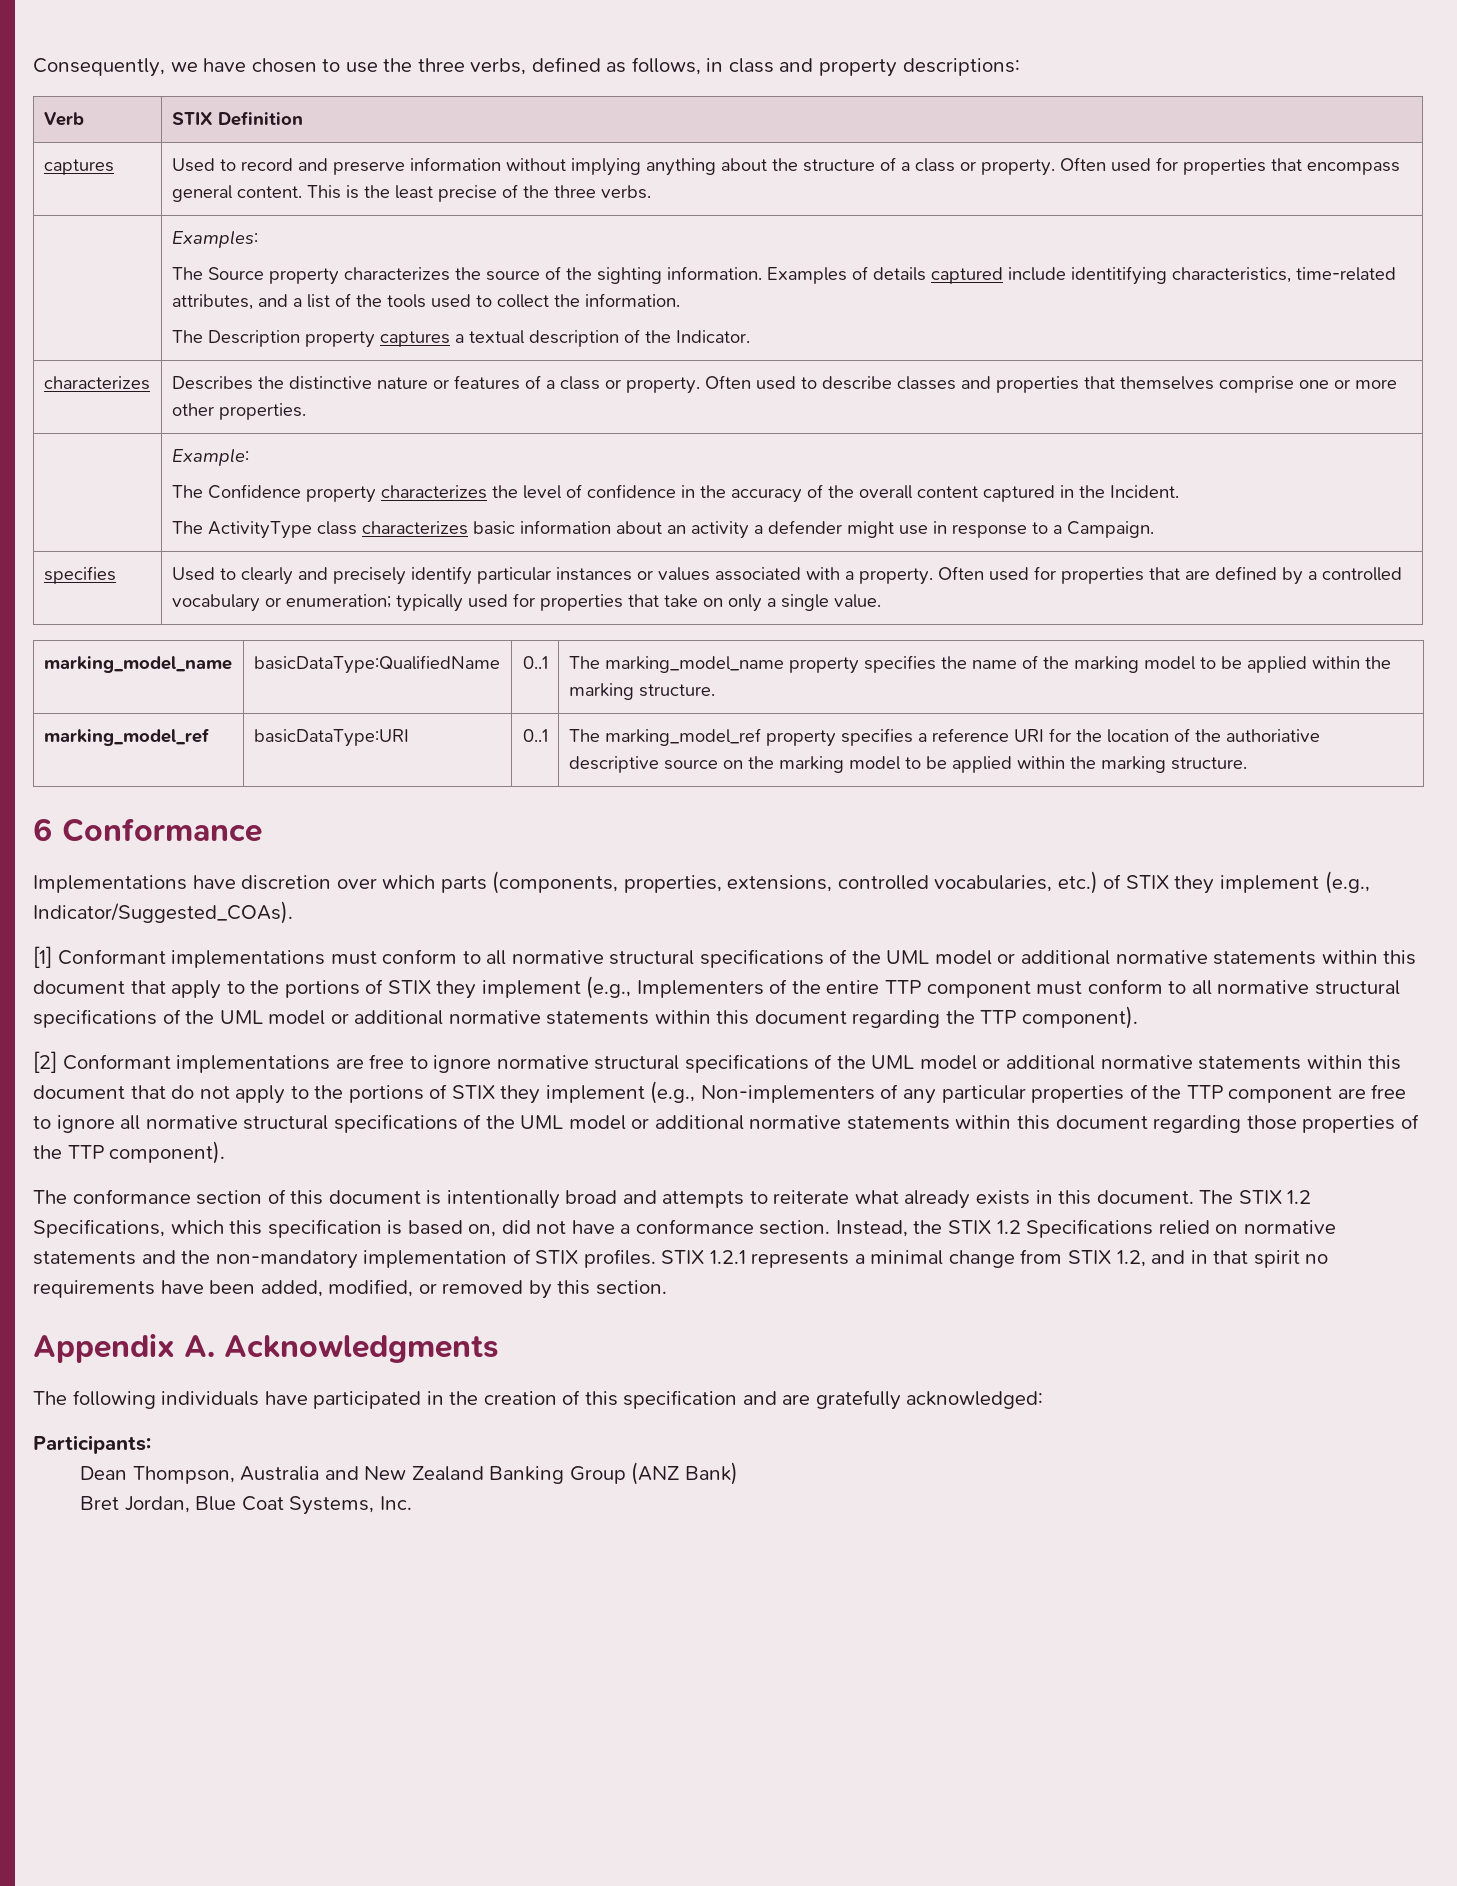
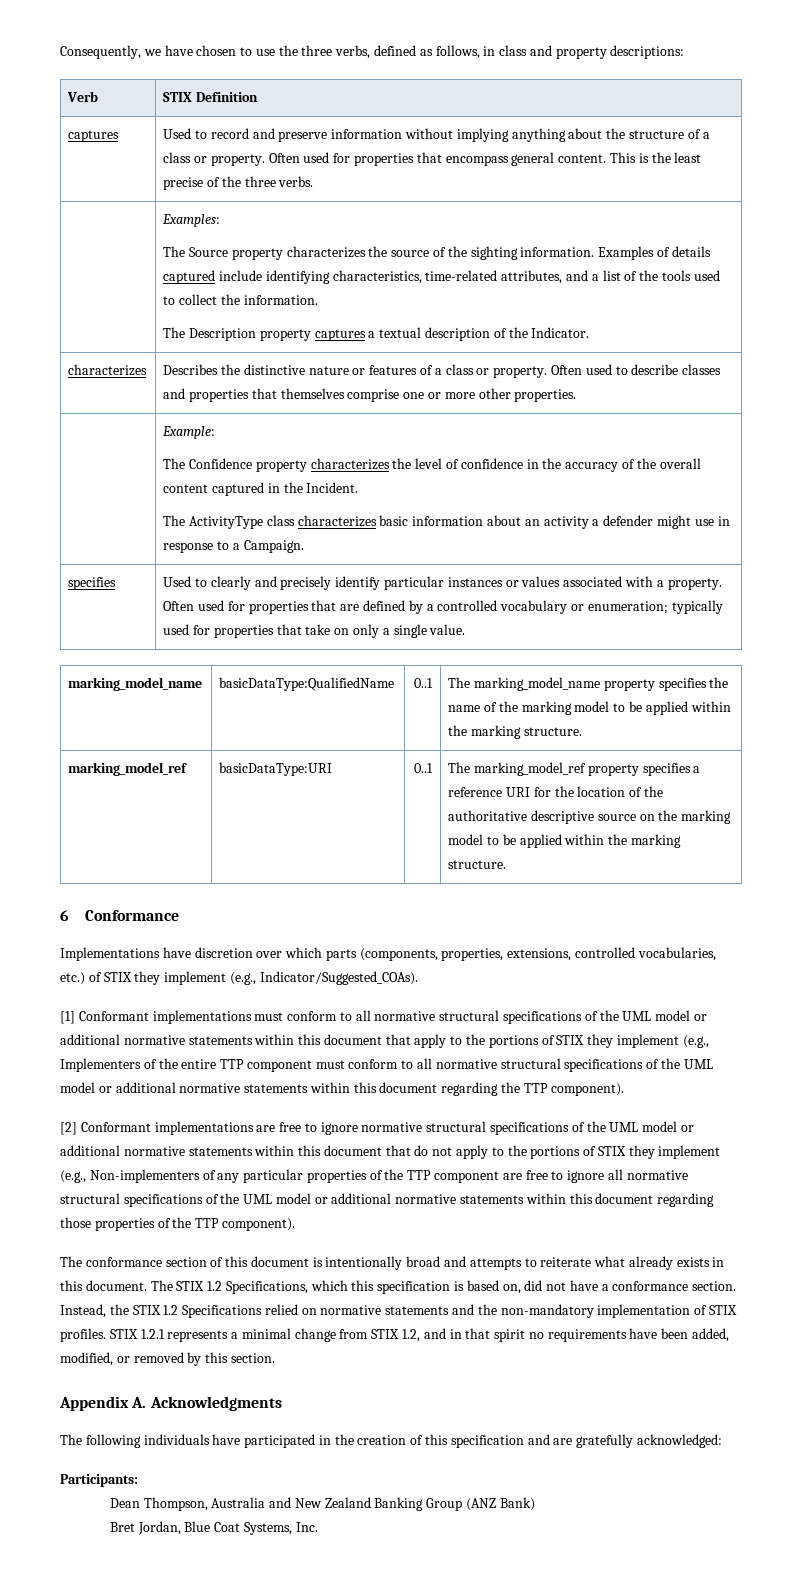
- Examples of details captured include identitifying characteristics, time-related attributes, and a list of the tools used to collect the information.
+ Examples of details captured include identifying characteristics, time-related attributes, and a list of the tools used to collect the information.
- marking_model_ref | basicDataType:URI | 0..1 | The marking_model_ref property specifies a reference URI for the location of the authoriative descriptive source on the marking model to be applied within the marking structure.
+ marking_model_ref | basicDataType:URI | 0..1 | The marking_model_ref property specifies a reference URI for the location of the authoritative descriptive source on the marking model to be applied within the marking structure.

